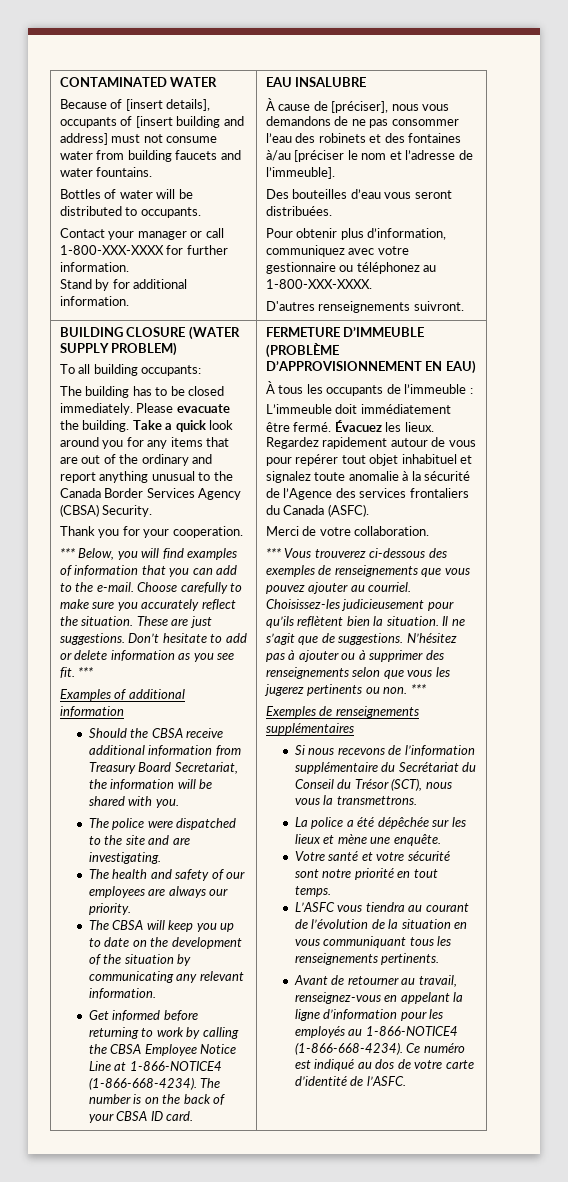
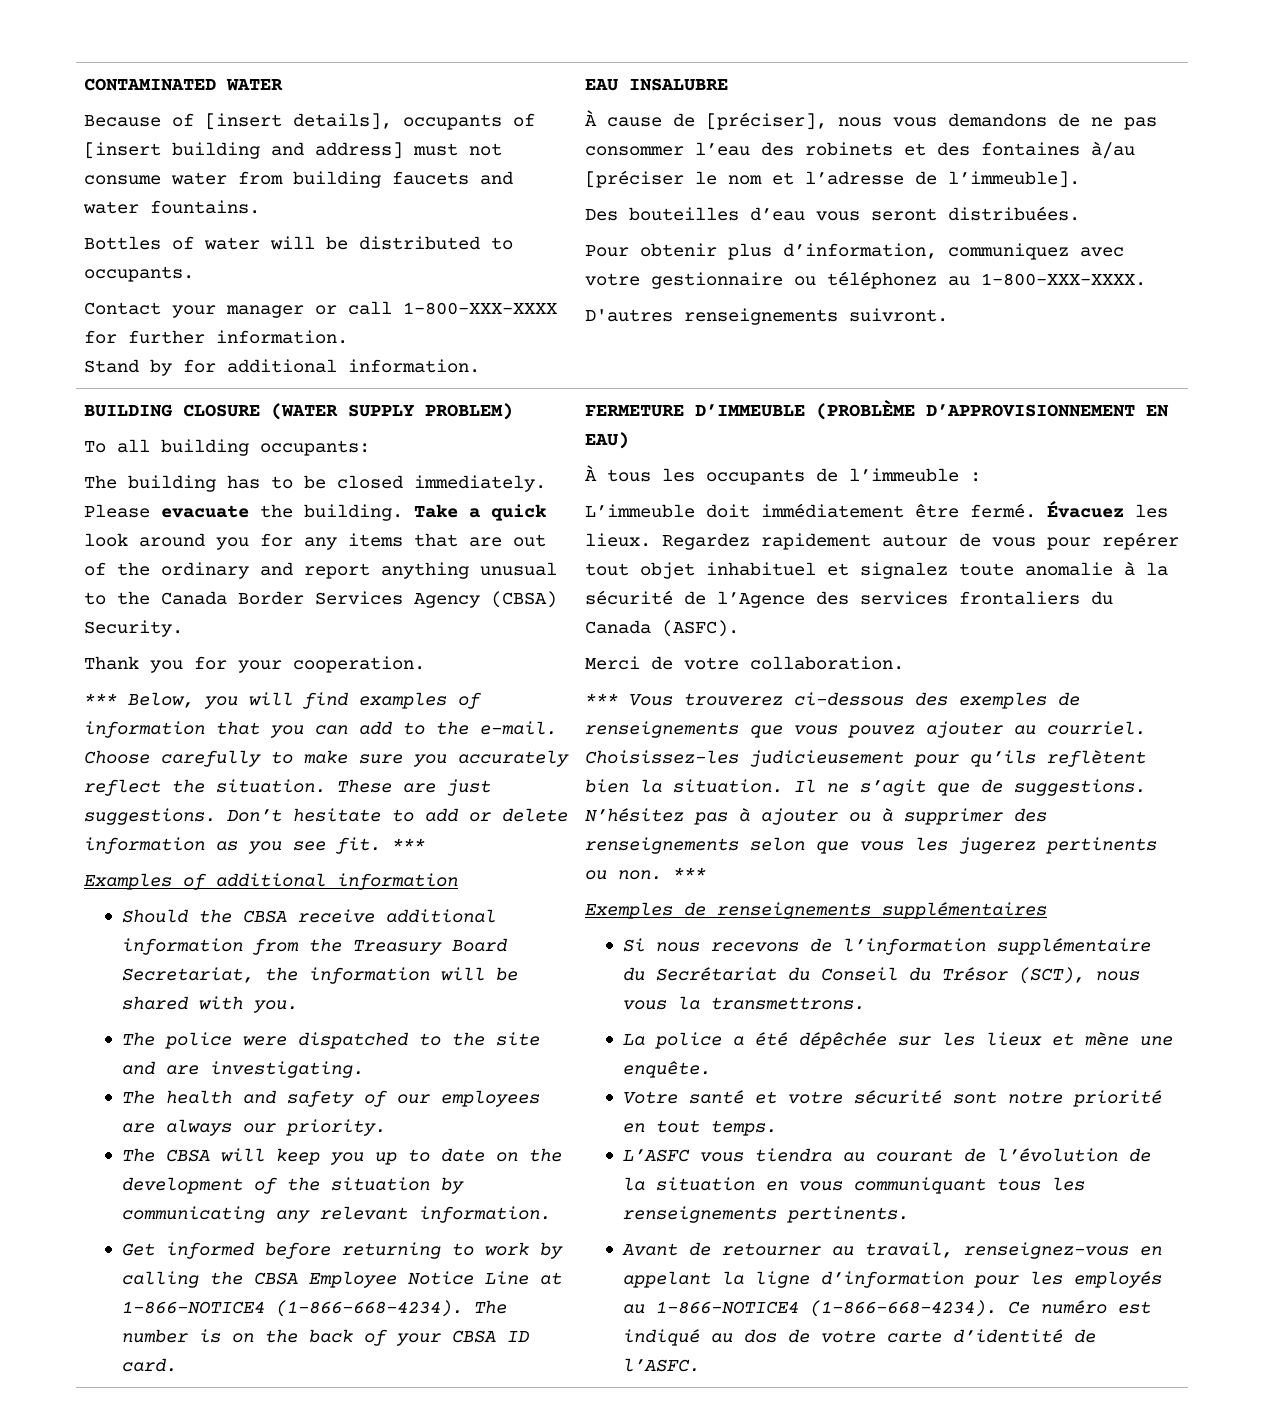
- Should the CBSA receive additional information from Treasury Board Secretariat, the information will be shared with you.
+ Should the CBSA receive additional information from the Treasury Board Secretariat, the information will be shared with you.

